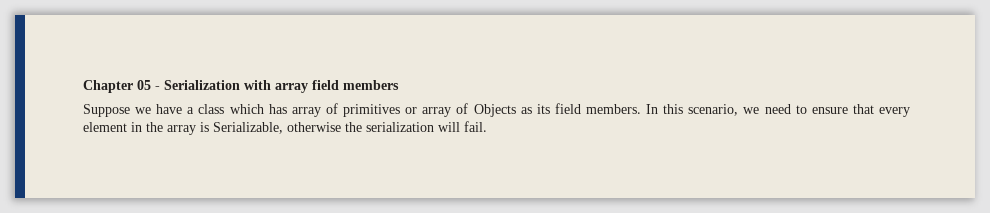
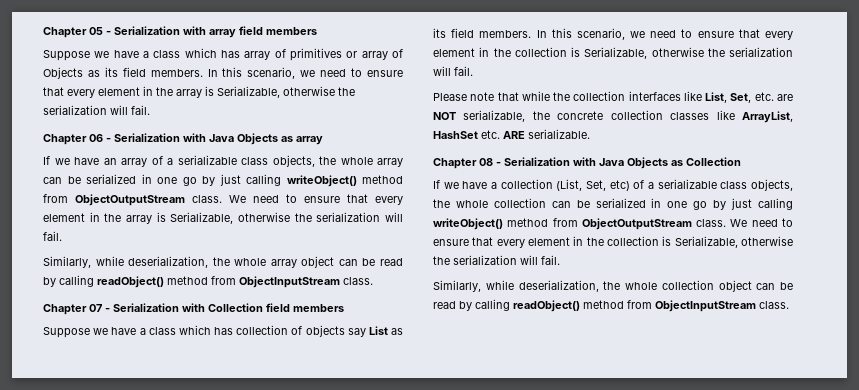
+ Chapter 06 - Serialization with Java Objects as array
+ If we have an array of a serializable class objects, the whole array can be serialized in one go by just calling writeObject() method from ObjectOutputStream class. We need to ensure that every element in the array is Serializable, otherwise the serialization will fail.
+ Similarly, while deserialization, the whole array object can be read by calling readObject() method from ObjectInputStream class.
+ Chapter 07 - Serialization with Collection field members
+ Suppose we have a class which has collection of objects say List as its field members. In this scenario, we need to ensure that every element in the collection is Serializable, otherwise the serialization will fail.
+ Please note that while the collection interfaces like List, Set, etc. are NOT serializable, the concrete collection classes like ArrayList, HashSet etc. ARE serializable.
+ Chapter 08 - Serialization with Java Objects as Collection
+ If we have a collection (List, Set, etc) of a serializable class objects, the whole collection can be serialized in one go by just calling writeObject() method from ObjectOutputStream class. We need to ensure that every element in the collection is Serializable, otherwise the serialization will fail.
+ Similarly, while deserialization, the whole collection object can be read by calling readObject() method from ObjectInputStream class.

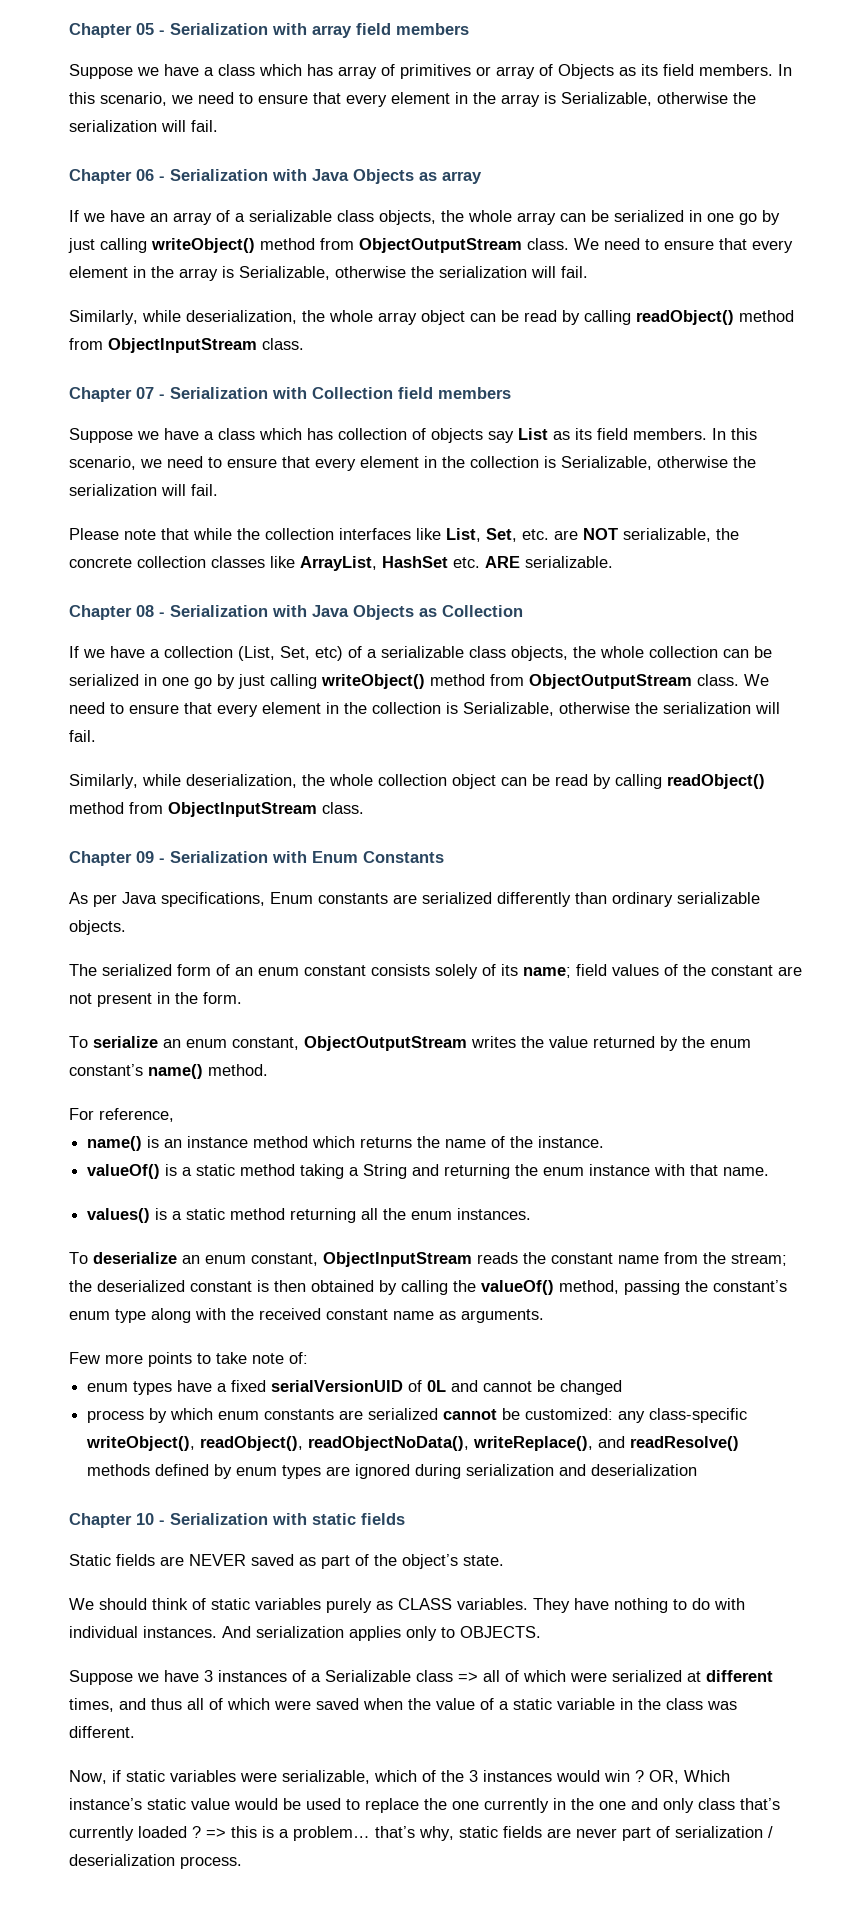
+ Chapter 09 - Serialization with Enum Constants
+ As per Java specifications, Enum constants are serialized differently than ordinary serializable objects.
+ The serialized form of an enum constant consists solely of its name; field values of the constant are not present in the form.
+ To serialize an enum constant, ObjectOutputStream writes the value returned by the enum constant’s name() method.
+ For reference,
+ name() is an instance method which returns the name of the instance.
+ valueOf() is a static method taking a String and returning the enum instance with that name.
+ values() is a static method returning all the enum instances.
+ To deserialize an enum constant, ObjectInputStream reads the constant name from the stream; the deserialized constant is then obtained by calling the valueOf() method, passing the constant’s enum type along with the received constant name as arguments.
+ Few more points to take note of:
+ enum types have a fixed serialVersionUID of 0L and cannot be changed
+ process by which enum constants are serialized cannot be customized: any class-specific writeObject(), readObject(), readObjectNoData(), writeReplace(), and readResolve() methods defined by enum types are ignored during serialization and deserialization
+ Chapter 10 - Serialization with static fields
+ Static fields are NEVER saved as part of the object’s state.
+ We should think of static variables purely as CLASS variables. They have nothing to do with individual instances. And serialization applies only to OBJECTS.
+ Suppose we have 3 instances of a Serializable class => all of which were serialized at different times, and thus all of which were saved when the value of a static variable in the class was different.
+ Now, if static variables were serializable, which of the 3 instances would win ? OR, Which instance’s static value would be used to replace the one currently in the one and only class that’s currently loaded ? => this is a problem… that’s why, static fields are never part of serialization / deserialization process.

